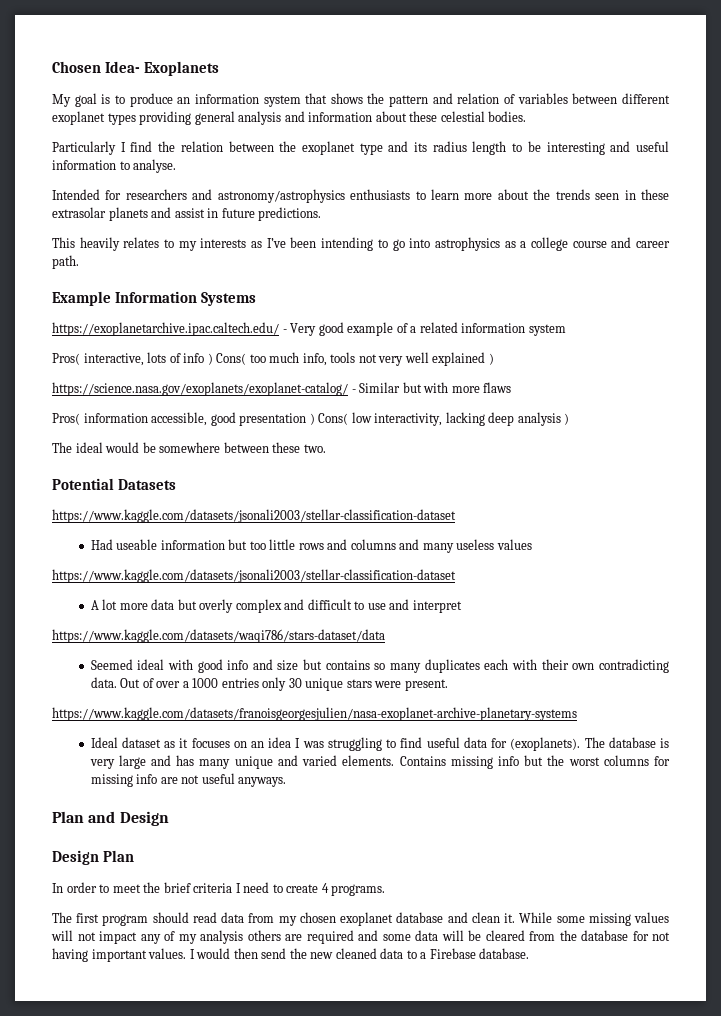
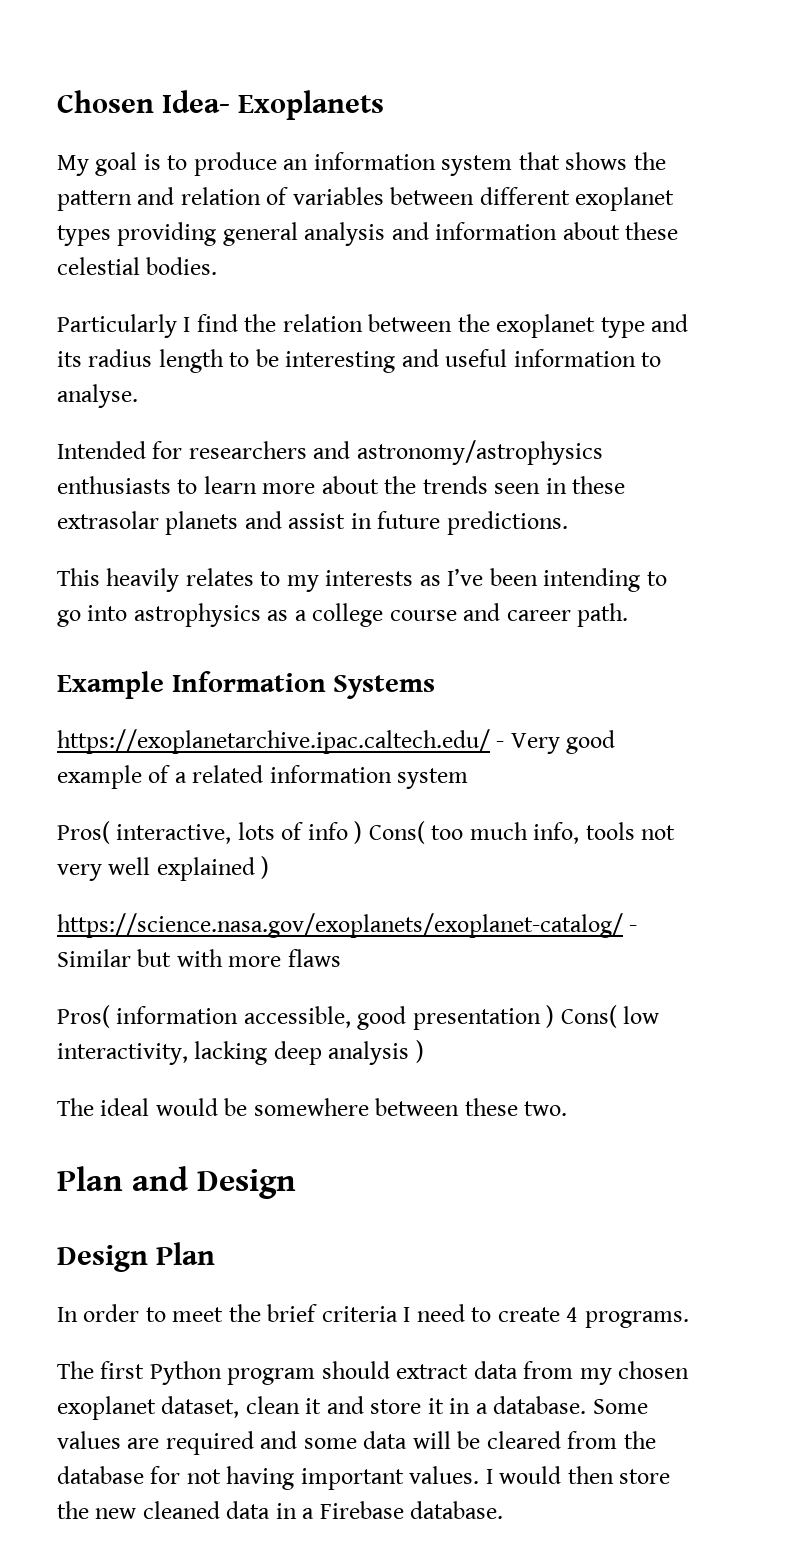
- Potential Datasets
- https://www.kaggle.com/datasets/jsonali2003/stellar-classification-dataset
- Had useable information but too little rows and columns and many useless values
- https://www.kaggle.com/datasets/jsonali2003/stellar-classification-dataset
- A lot more data but overly complex and difficult to use and interpret
- https://www.kaggle.com/datasets/waqi786/stars-dataset/data
- Seemed ideal with good info and size but contains so many duplicates each with their own contradicting data. Out of over a 1000 entries only 30 unique stars were present.
- https://www.kaggle.com/datasets/franoisgeorgesjulien/nasa-exoplanet-archive-planetary-systems
- Ideal dataset as it focuses on an idea I was struggling to find useful data for (exoplanets). The database is very large and has many unique and varied elements. Contains missing info but the worst columns for missing info are not useful anyways.
- The first program should read data from my chosen exoplanet database and clean it. While some missing values will not impact any of my analysis others are required and some data will be cleared from the database for not having important values.
+ The first Python program should extract data from my chosen exoplanet dataset, clean it and store it in a database. Some values are required and some data will be cleared from the database for not having important values.
- I would then send the new cleaned data to a Firebase database.
+ I would then store the new cleaned data in a Firebase database.

